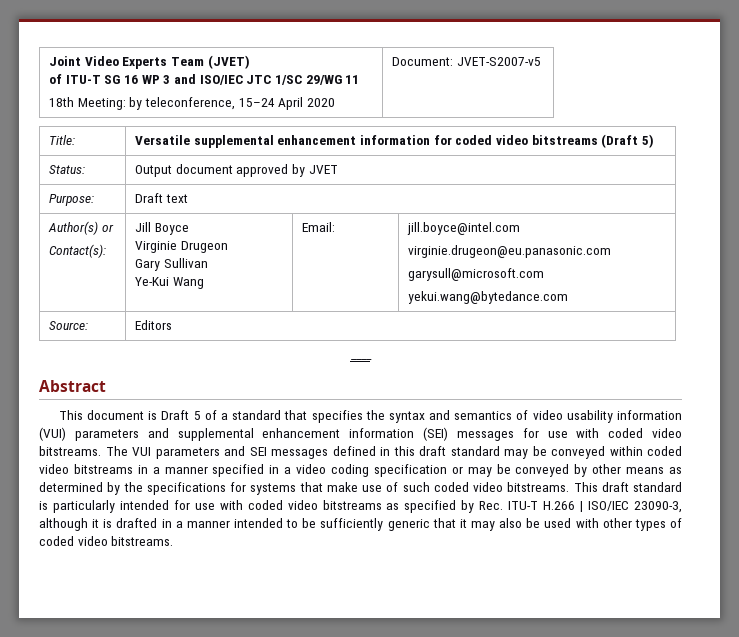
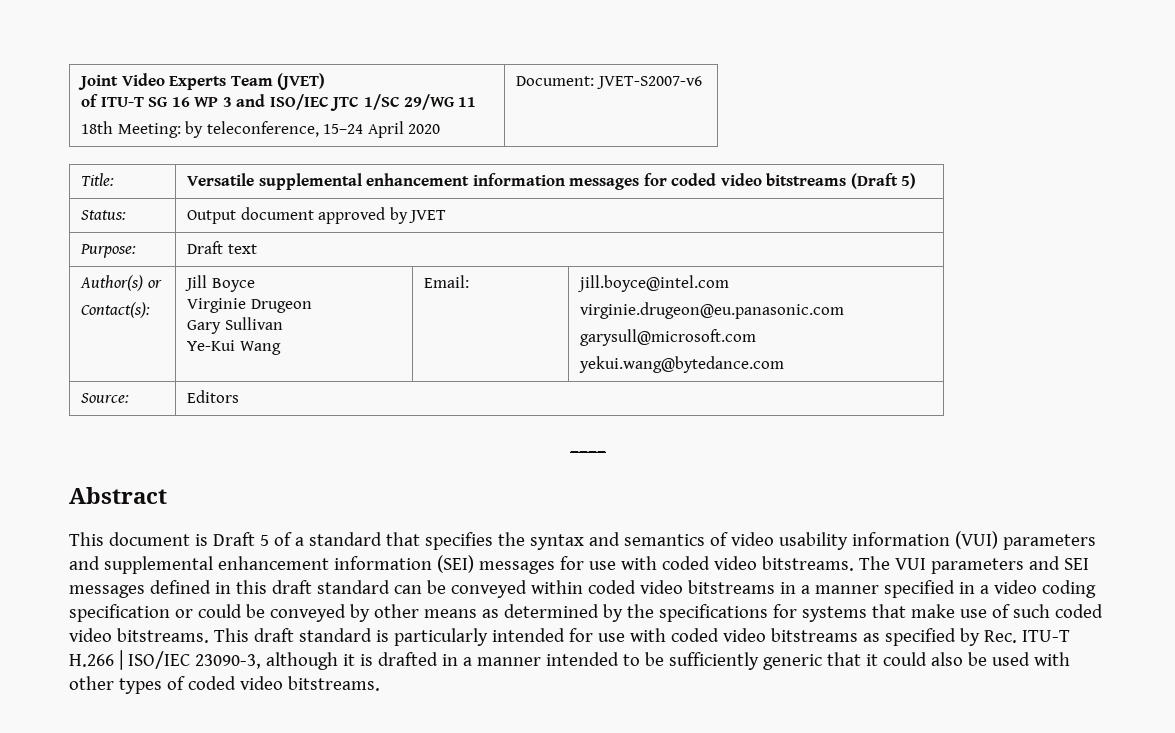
  Joint Video Experts Team (JVET)
  of ITU-T SG 16 WP 3 and ISO/IEC JTC 1/SC 29/WG 11
- 18th Meeting: by teleconference, 15–24 April 2020 | Document: JVET-S2007-v5
+ 18th Meeting: by teleconference, 15–24 April 2020 | Document: JVET-S2007-v6
- Title: | Versatile supplemental enhancement information for coded video bitstreams (Draft 5)
+ Title: | Versatile supplemental enhancement information messages for coded video bitstreams (Draft 5)
- The VUI parameters and SEI messages defined in this draft standard may be conveyed within coded video bitstreams in a manner specified in a video coding specification or may be conveyed by other means as determined by the specifications for systems that make use of such coded video bitstreams.
+ The VUI parameters and SEI messages defined in this draft standard can be conveyed within coded video bitstreams in a manner specified in a video coding specification or could be conveyed by other means as determined by the specifications for systems that make use of such coded video bitstreams.
- This draft standard is particularly intended for use with coded video bitstreams as specified by Rec. ITU-T H.266 | ISO/IEC 23090-3, although it is drafted in a manner intended to be sufficiently generic that it may also be used with other types of coded video bitstreams.
+ This draft standard is particularly intended for use with coded video bitstreams as specified by Rec. ITU-T H.266 | ISO/IEC 23090-3, although it is drafted in a manner intended to be sufficiently generic that it could also be used with other types of coded video bitstreams.

